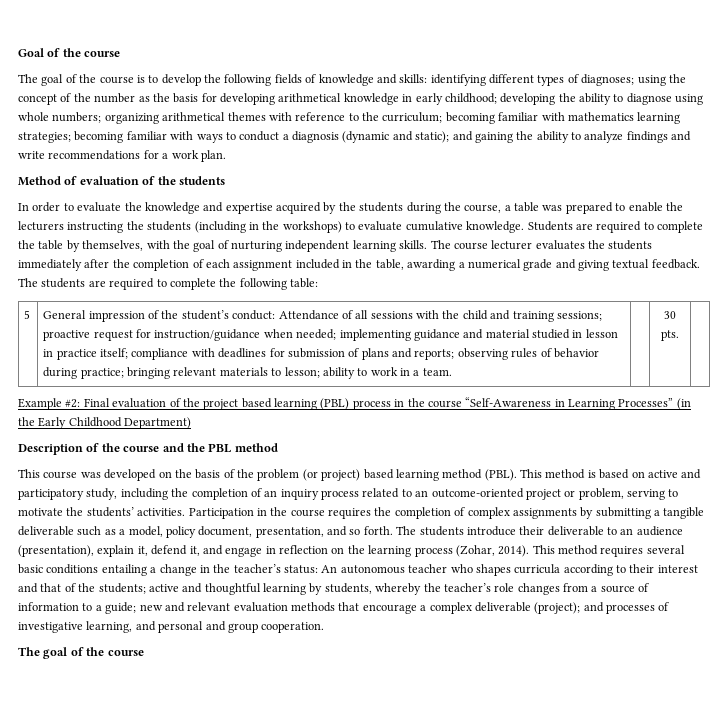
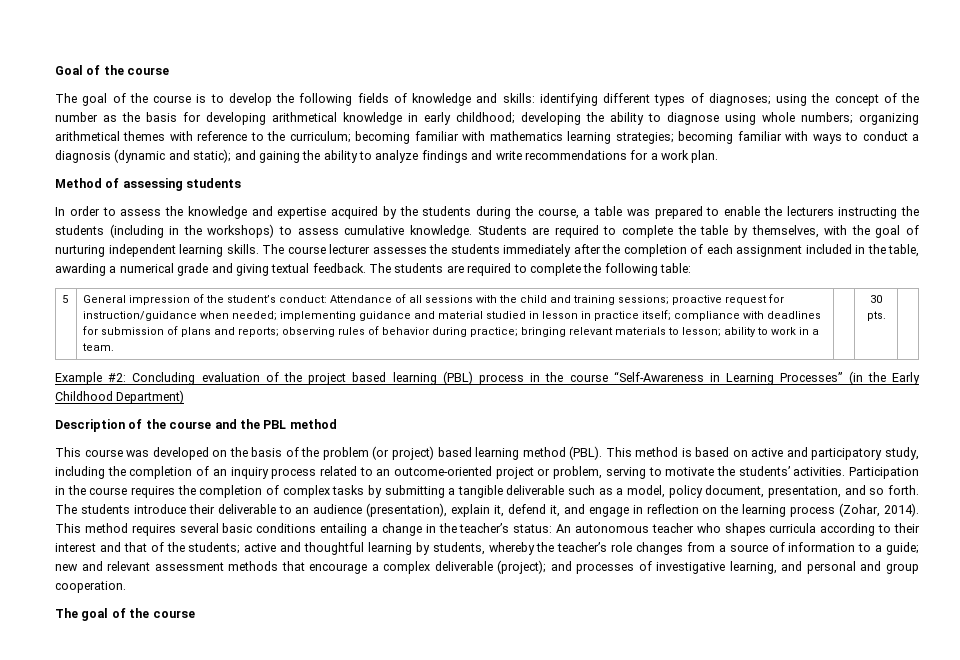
- Method of evaluation of the students
+ Method of assessing students
- In order to evaluate the knowledge and expertise acquired by the students during the course, a table was prepared to enable the lecturers instructing the students (including in the workshops) to evaluate cumulative knowledge.
+ In order to assess the knowledge and expertise acquired by the students during the course, a table was prepared to enable the lecturers instructing the students (including in the workshops) to assess cumulative knowledge.
- The course lecturer evaluates the students immediately after the completion of each assignment included in the table, awarding a numerical grade and giving textual feedback.
+ The course lecturer assesses the students immediately after the completion of each assignment included in the table, awarding a numerical grade and giving textual feedback.
- Example #2: Final evaluation of the project based learning (PBL) process in the course “Self-Awareness in Learning Processes” (in the Early Childhood Department)
+ Example #2: Concluding evaluation of the project based learning (PBL) process in the course “Self-Awareness in Learning Processes” (in the Early Childhood Department)
- Participation in the course requires the completion of complex assignments by submitting a tangible deliverable such as a model, policy document, presentation, and so forth.
+ Participation in the course requires the completion of complex tasks by submitting a tangible deliverable such as a model, policy document, presentation, and so forth.
- new and relevant evaluation methods that encourage a complex deliverable (project);
+ new and relevant assessment methods that encourage a complex deliverable (project);

